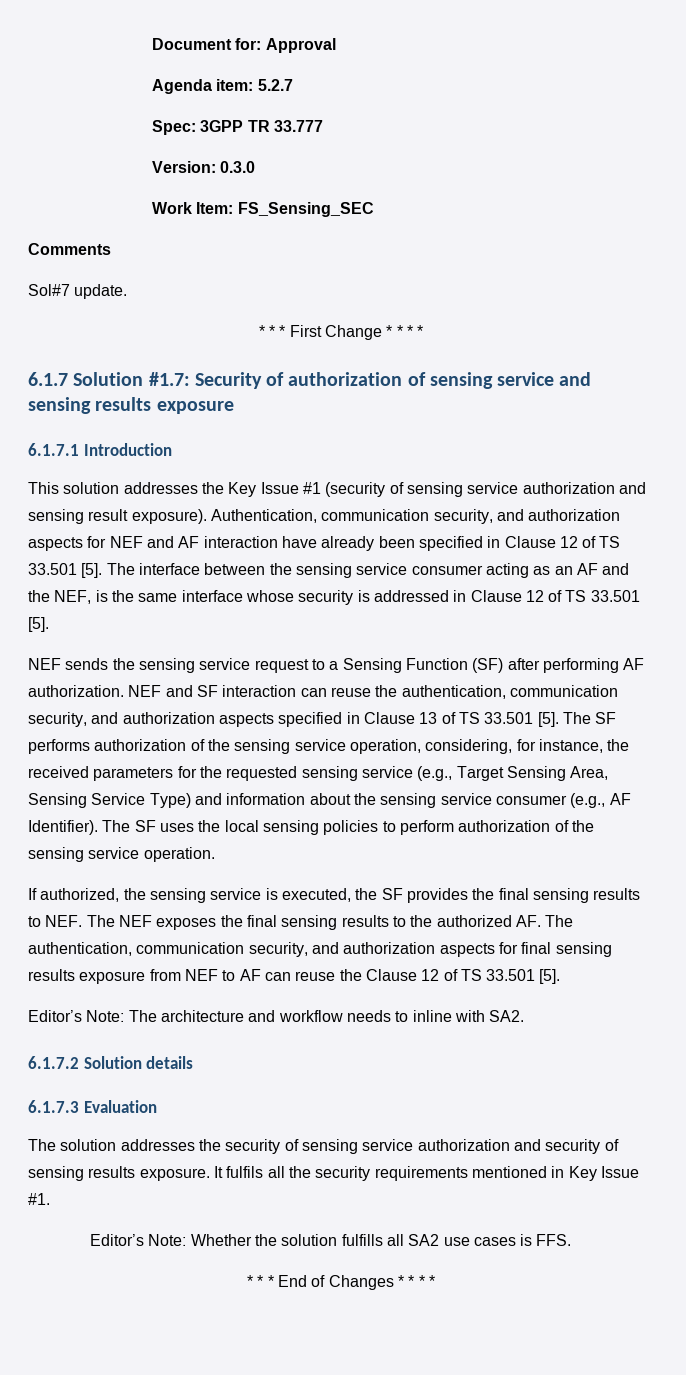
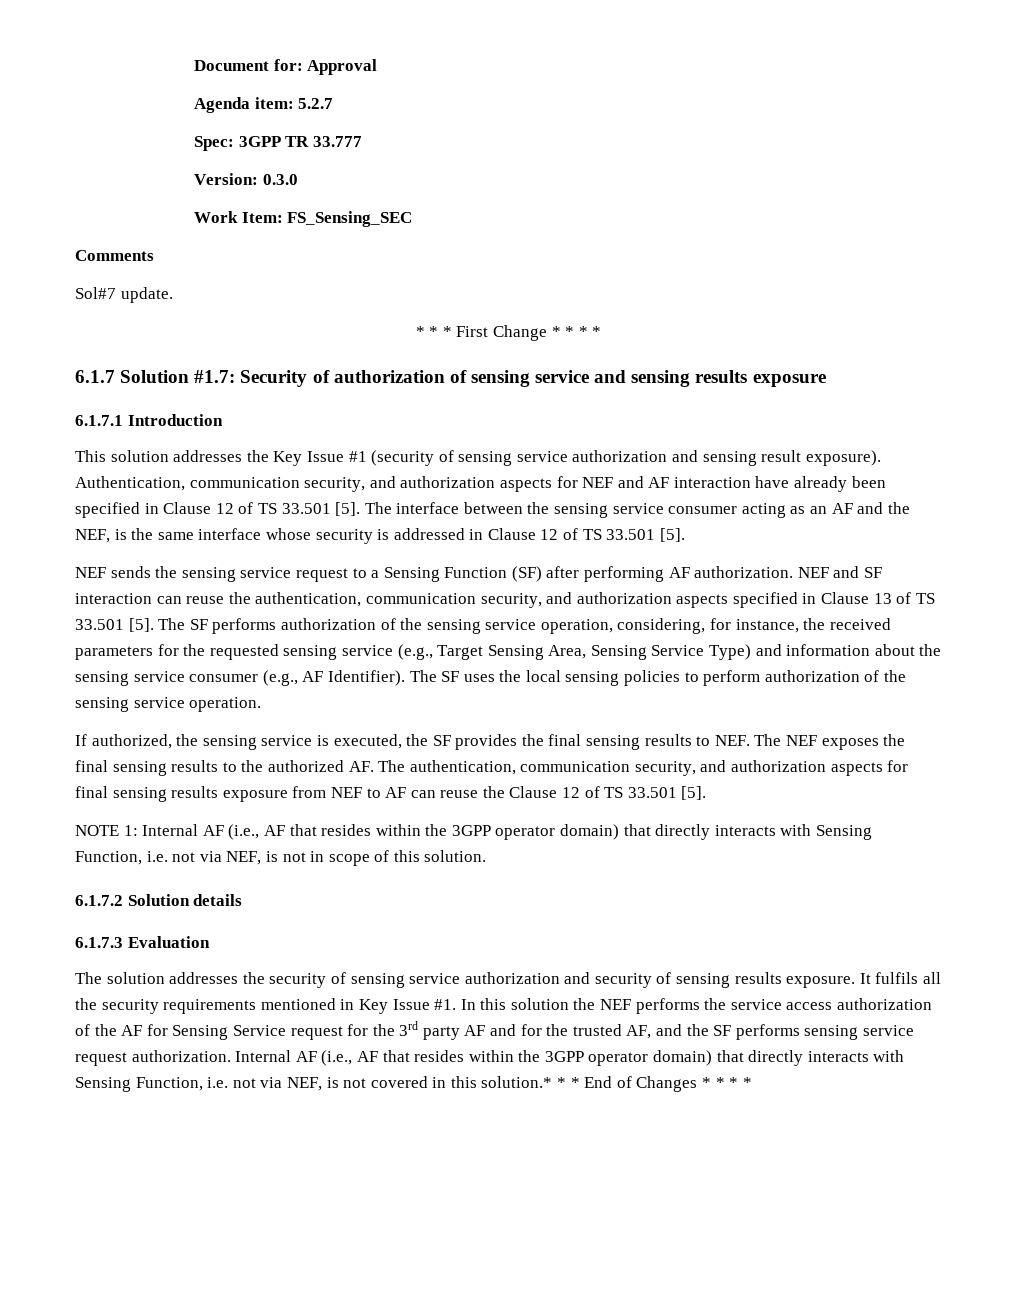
- Editor’s Note: The architecture and workflow needs to inline with SA2.
+ NOTE 1: Internal AF (i.e., AF that resides within the 3GPP operator domain) that directly interacts with Sensing Function, i.e. not via NEF, is not in scope of this solution.
- It fulfils all the security requirements mentioned in Key Issue #1.
- Editor’s Note: Whether the solution fulfills all SA2 use cases is FFS.
- * * * End of Changes * * * *
+ It fulfils all the security requirements mentioned in Key Issue #1. In this solution the NEF performs the service access authorization of the AF for Sensing Service request for the 3rd party AF and for the trusted AF, and the SF performs sensing service request authorization. Internal AF (i.e., AF that resides within the 3GPP operator domain) that directly interacts with Sensing Function, i.e. not via NEF, is not covered in this solution.* * * End of Changes * * * *

